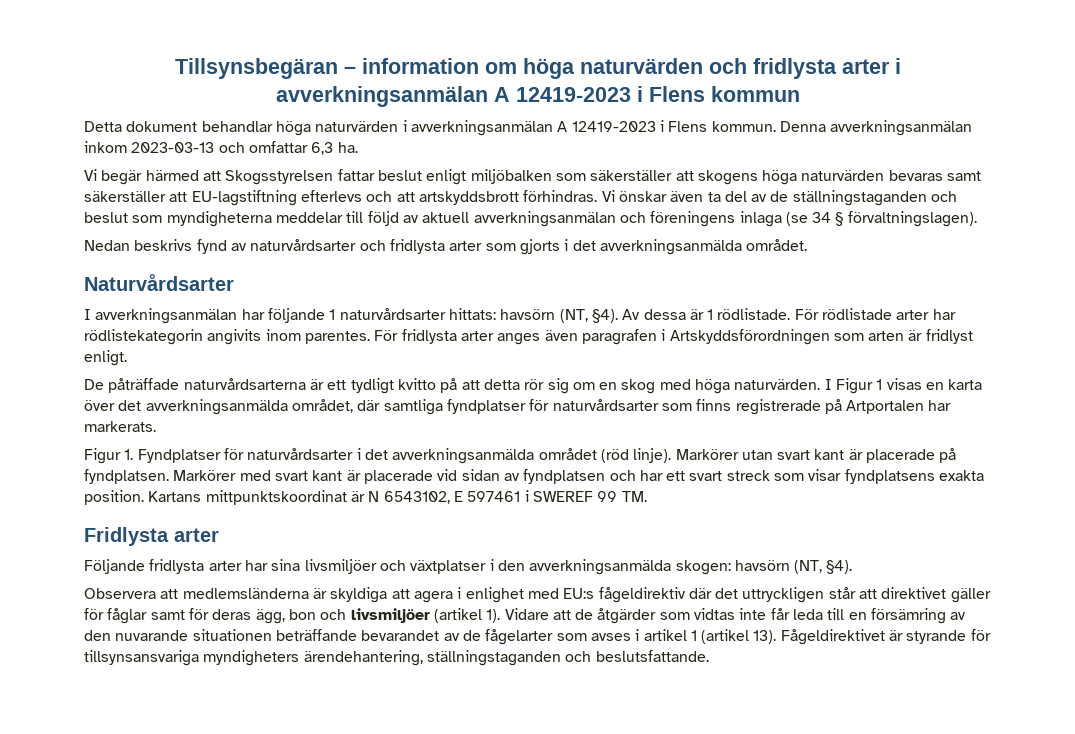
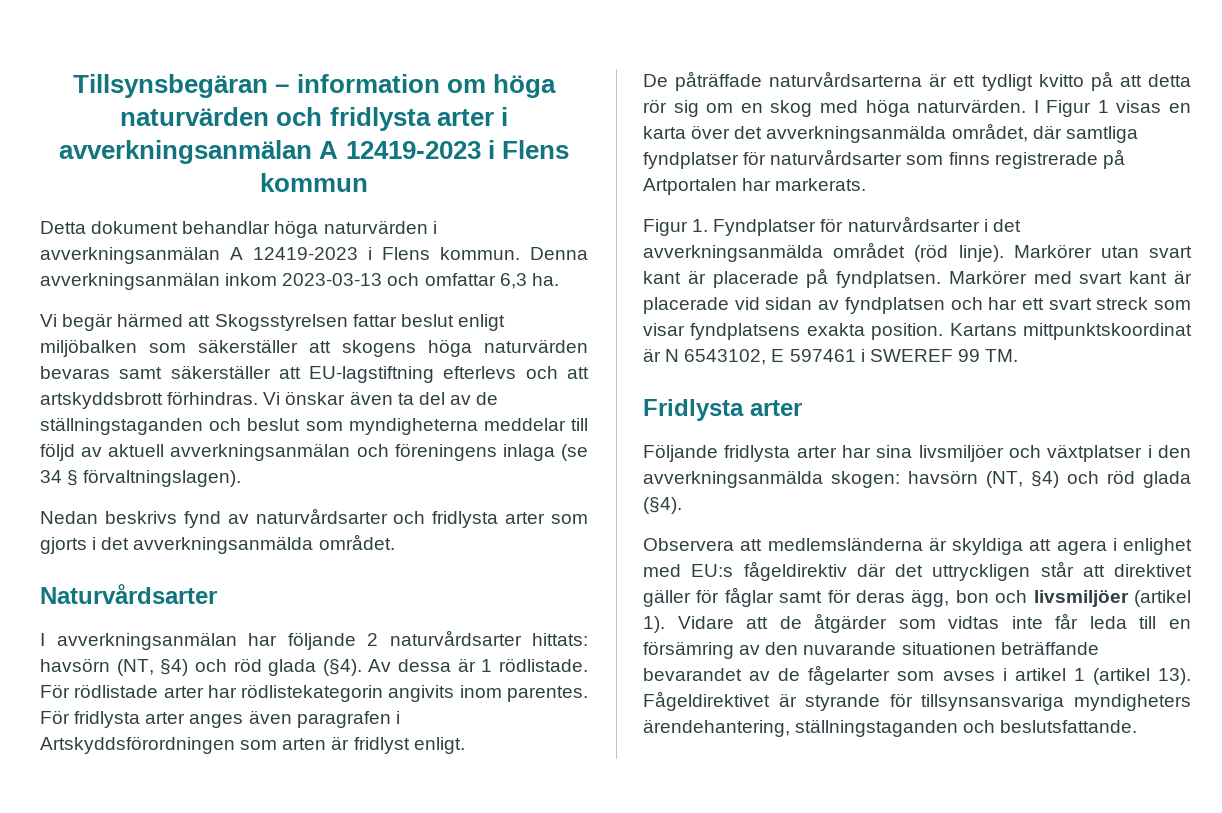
- I avverkningsanmälan har följande 1 naturvårdsarter hittats: havsörn (NT, §4).
+ I avverkningsanmälan har följande 2 naturvårdsarter hittats: havsörn (NT, §4) och röd glada (§4).
- Följande fridlysta arter har sina livsmiljöer och växtplatser i den avverkningsanmälda skogen: havsörn (NT, §4).
+ Följande fridlysta arter har sina livsmiljöer och växtplatser i den avverkningsanmälda skogen: havsörn (NT, §4) och röd glada (§4).

